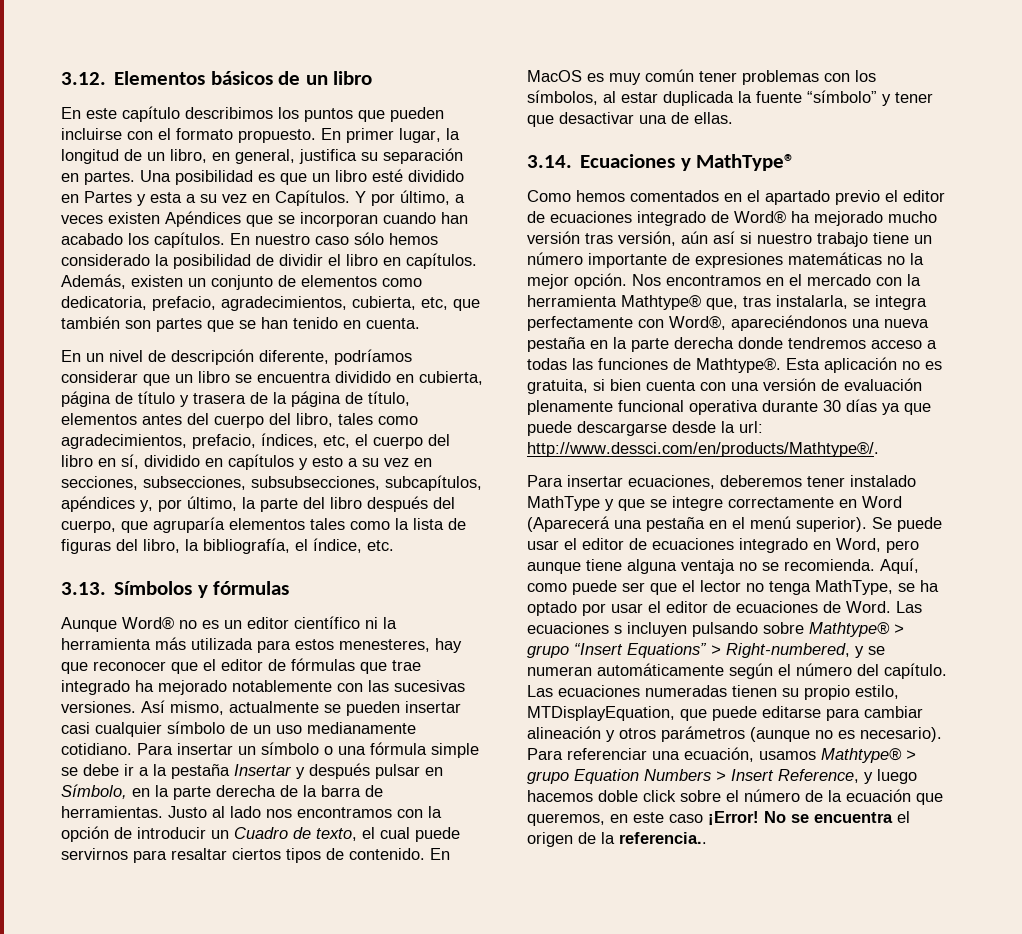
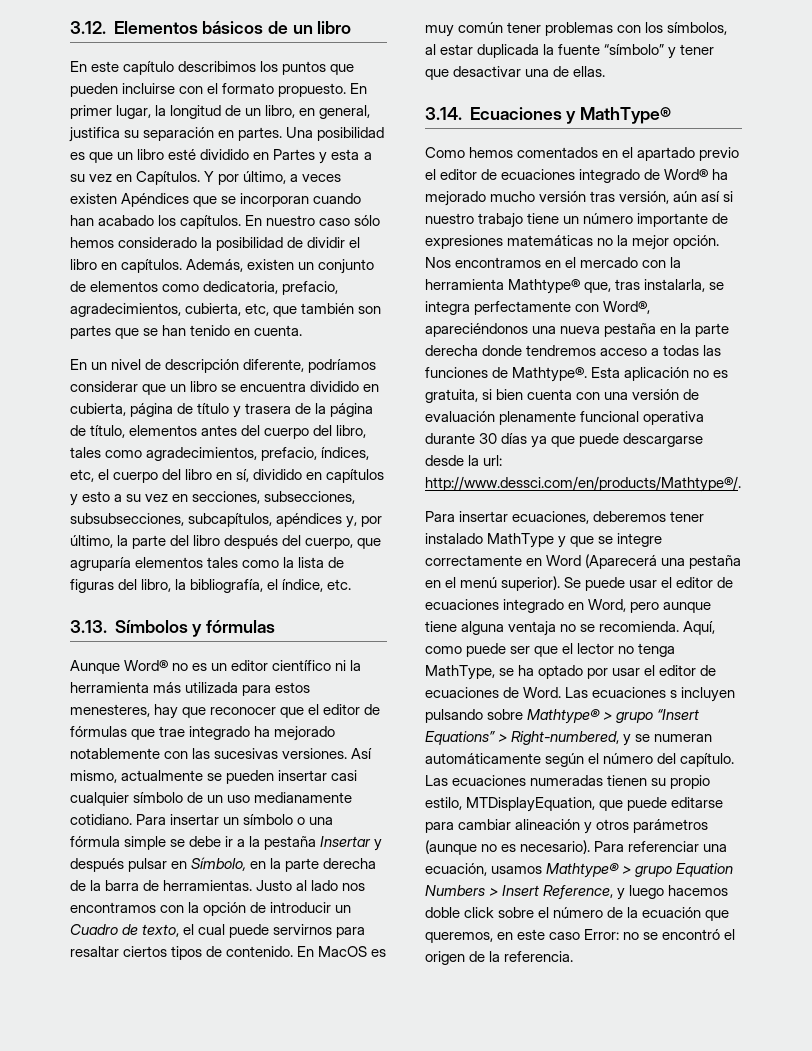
- Para referenciar una ecuación, usamos Mathtype® > grupo Equation Numbers > Insert Reference, y luego hacemos doble click sobre el número de la ecuación que queremos, en este caso ¡Error! No se encuentra el origen de la referencia..
+ Para referenciar una ecuación, usamos Mathtype® > grupo Equation Numbers > Insert Reference, y luego hacemos doble click sobre el número de la ecuación que queremos, en este caso Error: no se encontró el origen de la referencia.

